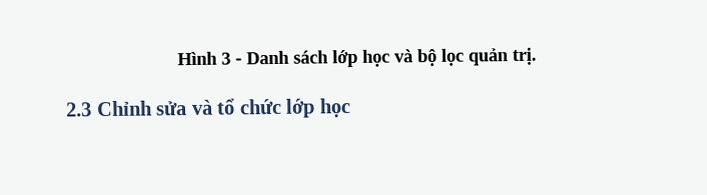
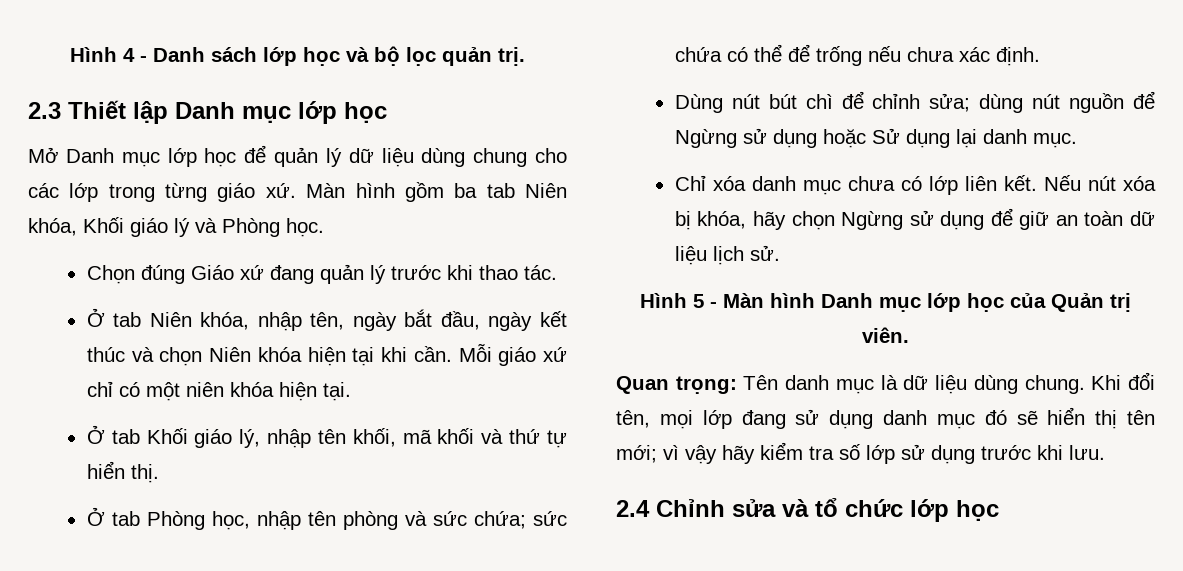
- Hình 3 - Danh sách lớp học và bộ lọc quản trị.
+ Hình 4 - Danh sách lớp học và bộ lọc quản trị.
- 2.3 Chỉnh sửa và tổ chức lớp học
+ 2.3 Thiết lập Danh mục lớp học
+ Mở Danh mục lớp học để quản lý dữ liệu dùng chung cho các lớp trong từng giáo xứ. Màn hình gồm ba tab Niên khóa, Khối giáo lý và Phòng học.
+ Chọn đúng Giáo xứ đang quản lý trước khi thao tác.
+ Ở tab Niên khóa, nhập tên, ngày bắt đầu, ngày kết thúc và chọn Niên khóa hiện tại khi cần. Mỗi giáo xứ chỉ có một niên khóa hiện tại.
+ Ở tab Khối giáo lý, nhập tên khối, mã khối và thứ tự hiển thị.
+ Ở tab Phòng học, nhập tên phòng và sức chứa; sức chứa có thể để trống nếu chưa xác định.
+ Dùng nút bút chì để chỉnh sửa; dùng nút nguồn để Ngừng sử dụng hoặc Sử dụng lại danh mục.
+ Chỉ xóa danh mục chưa có lớp liên kết. Nếu nút xóa bị khóa, hãy chọn Ngừng sử dụng để giữ an toàn dữ liệu lịch sử.
+ Hình 5 - Màn hình Danh mục lớp học của Quản trị viên.
+ Quan trọng: Tên danh mục là dữ liệu dùng chung. Khi đổi tên, mọi lớp đang sử dụng danh mục đó sẽ hiển thị tên mới; vì vậy hãy kiểm tra số lớp sử dụng trước khi lưu.
+ 2.4 Chỉnh sửa và tổ chức lớp học

